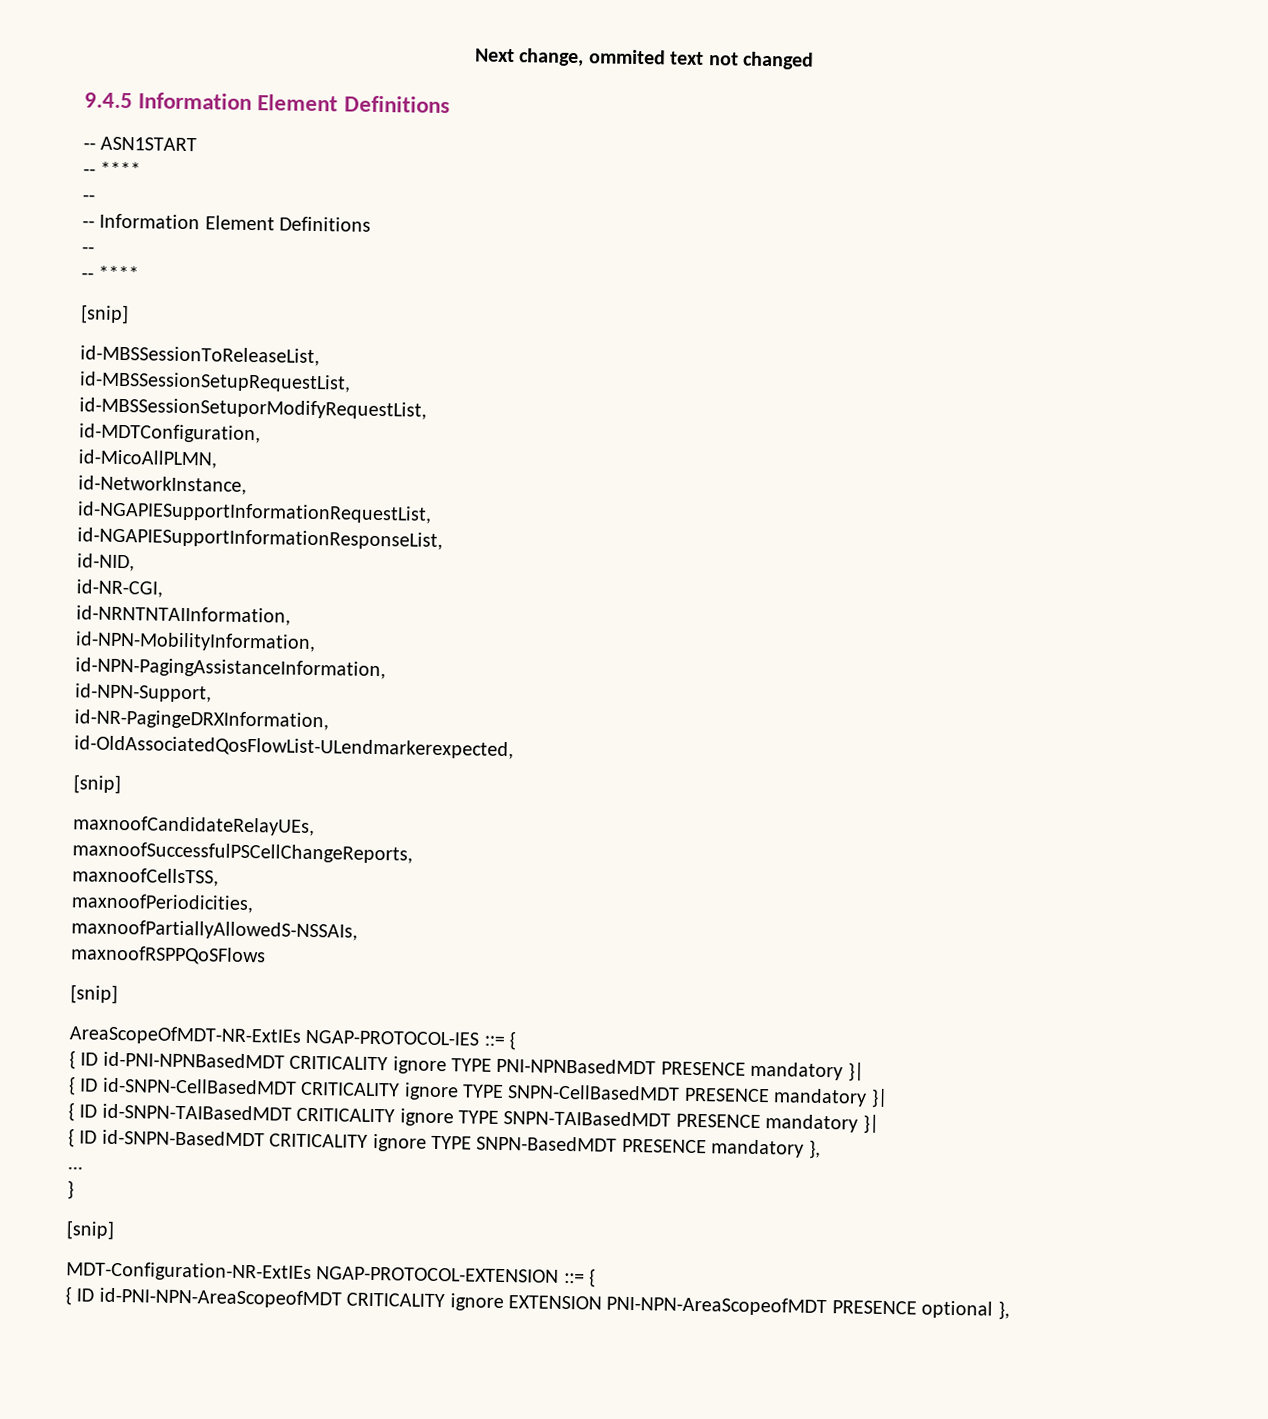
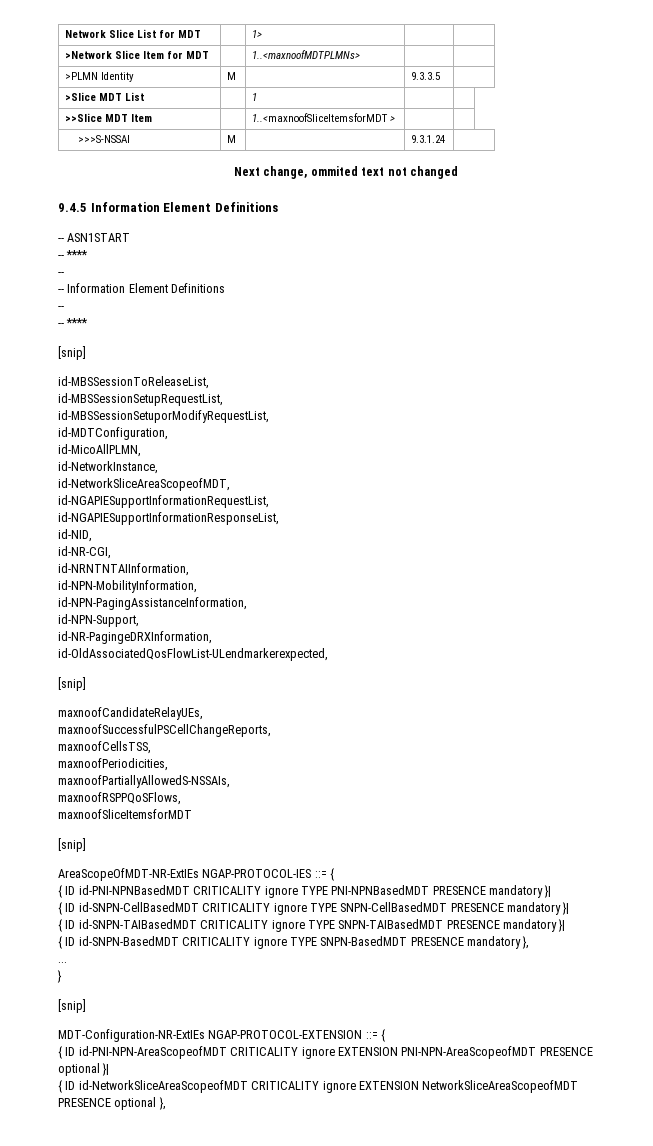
+ Network Slice List for MDT | | 1> | |
+ >Network Slice Item for MDT | | 1..<maxnoofMDTPLMNs> | |
+ >PLMN Identity | M | | 9.3.3.5 |
+ >Slice MDT List | | 1 | |
+ >>Slice MDT Item | | 1..<maxnoofSliceItemsforMDT > | |
+ >>>S-NSSAI | M | | 9.3.1.24 |
+ id-NetworkSliceAreaScopeofMDT,
- maxnoofRSPPQoSFlows
+ maxnoofRSPPQoSFlows,
+ maxnoofSliceItemsforMDT
- { ID id-PNI-NPN-AreaScopeofMDT CRITICALITY ignore EXTENSION PNI-NPN-AreaScopeofMDT PRESENCE optional },
+ { ID id-PNI-NPN-AreaScopeofMDT CRITICALITY ignore EXTENSION PNI-NPN-AreaScopeofMDT PRESENCE optional }|
+ { ID id-NetworkSliceAreaScopeofMDT CRITICALITY ignore EXTENSION NetworkSliceAreaScopeofMDT PRESENCE optional },

